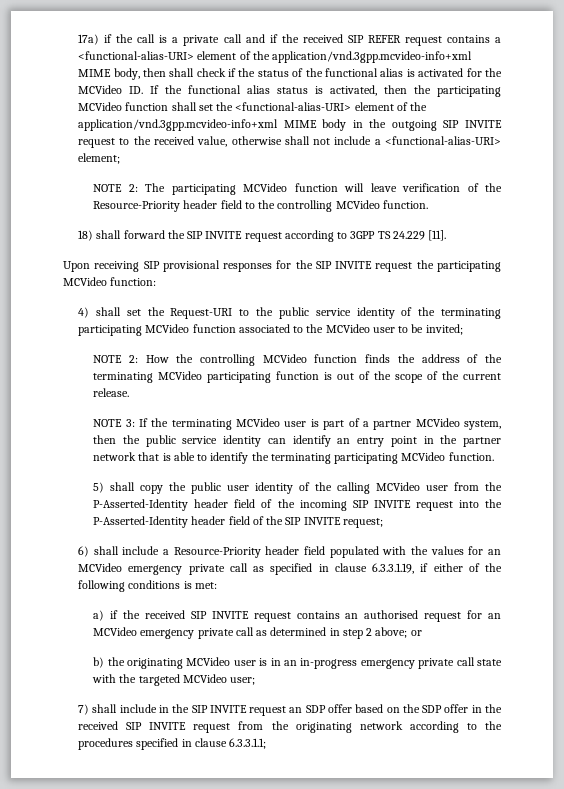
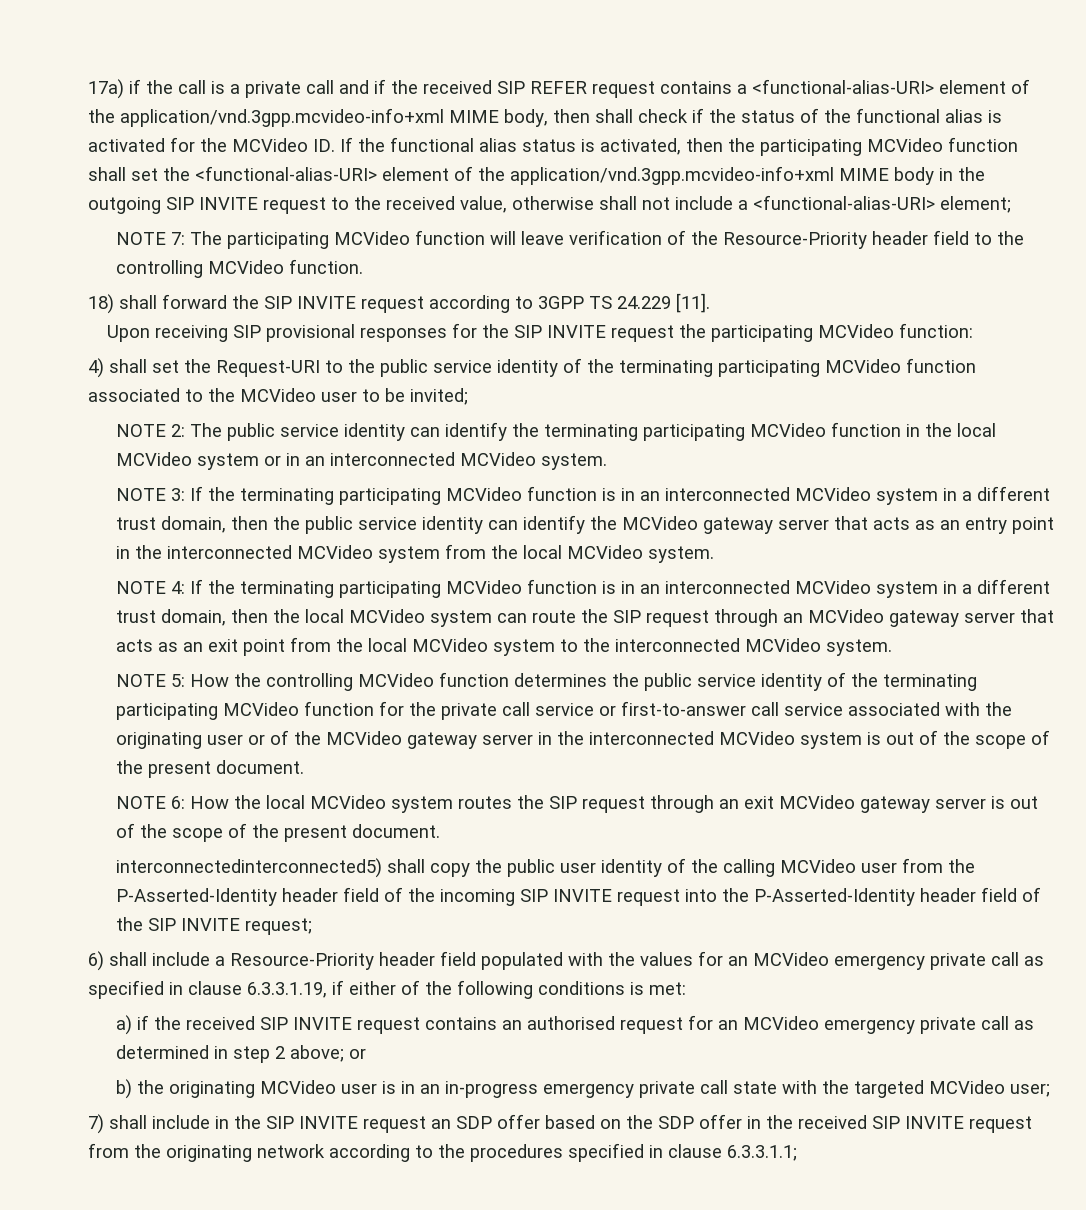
- NOTE 2: The participating MCVideo function will leave verification of the Resource-Priority header field to the controlling MCVideo function.
+ NOTE 7: The participating MCVideo function will leave verification of the Resource-Priority header field to the controlling MCVideo function.
- NOTE 2: How the controlling MCVideo function finds the address of the terminating MCVideo participating function is out of the scope of the current release.
- NOTE 3: If the terminating MCVideo user is part of a partner MCVideo system, then the public service identity can identify an entry point in the partner network that is able to identify the terminating participating MCVideo function.
- 5) shall copy the public user identity of the calling MCVideo user from the P-Asserted-Identity header field of the incoming SIP INVITE request into the P-Asserted-Identity header field of the SIP INVITE request;
+ NOTE 2: The public service identity can identify the terminating participating MCVideo function in the local MCVideo system or in an interconnected MCVideo system.
+ NOTE 3: If the terminating participating MCVideo function is in an interconnected MCVideo system in a different trust domain, then the public service identity can identify the MCVideo gateway server that acts as an entry point in the interconnected MCVideo system from the local MCVideo system.
+ NOTE 4: If the terminating participating MCVideo function is in an interconnected MCVideo system in a different trust domain, then the local MCVideo system can route the SIP request through an MCVideo gateway server that acts as an exit point from the local MCVideo system to the interconnected MCVideo system.
+ NOTE 5: How the controlling MCVideo function determines the public service identity of the terminating participating MCVideo function for the private call service or first-to-answer call service associated with the originating user or of the MCVideo gateway server in the interconnected MCVideo system is out of the scope of the present document.
+ NOTE 6: How the local MCVideo system routes the SIP request through an exit MCVideo gateway server is out of the scope of the present document.
+ interconnectedinterconnected5) shall copy the public user identity of the calling MCVideo user from the P-Asserted-Identity header field of the incoming SIP INVITE request into the P-Asserted-Identity header field of the SIP INVITE request;

